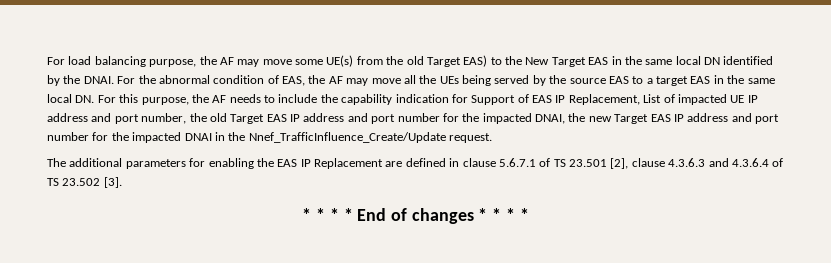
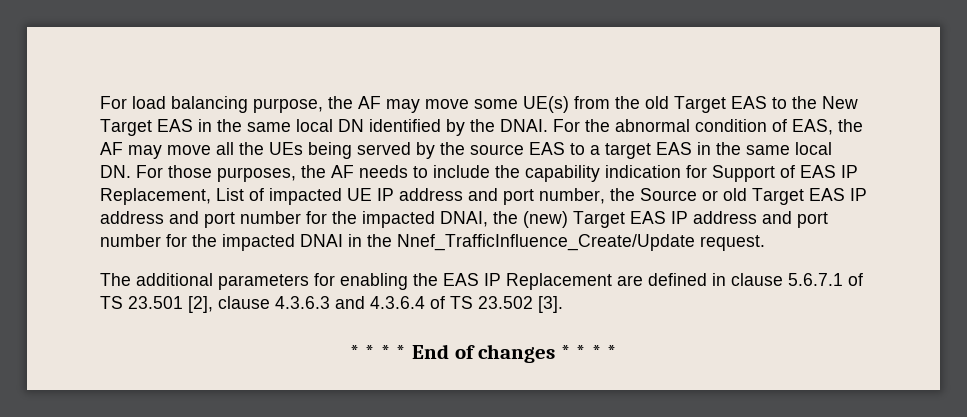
- For load balancing purpose, the AF may move some UE(s) from the old Target EAS) to the New Target EAS in the same local DN identified by the DNAI.
+ For load balancing purpose, the AF may move some UE(s) from the old Target EAS to the New Target EAS in the same local DN identified by the DNAI.
- For the abnormal condition of EAS, the AF may move all the UEs being served by the source EAS to a target EAS in the same local DN. For this purpose, the AF needs to include the capability indication for Support of EAS IP Replacement, List of impacted UE IP address and port number, the old Target EAS IP address and port number for the impacted DNAI, the new Target EAS IP address and port number for the impacted DNAI in the Nnef_TrafficInfluence_Create/Update request.
+ For the abnormal condition of EAS, the AF may move all the UEs being served by the source EAS to a target EAS in the same local DN. For those purposes, the AF needs to include the capability indication for Support of EAS IP Replacement, List of impacted UE IP address and port number, the Source or old Target EAS IP address and port number for the impacted DNAI, the (new) Target EAS IP address and port number for the impacted DNAI in the Nnef_TrafficInfluence_Create/Update request.

